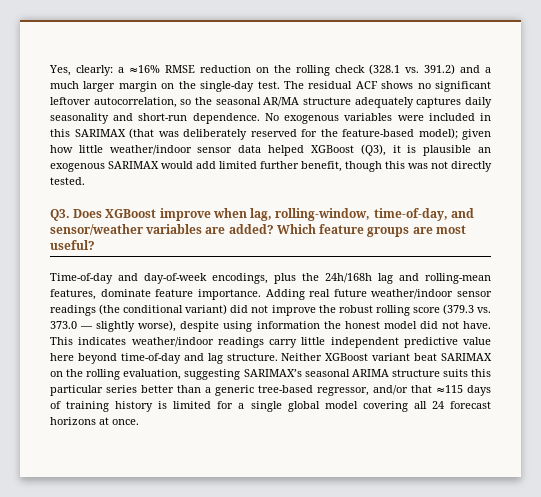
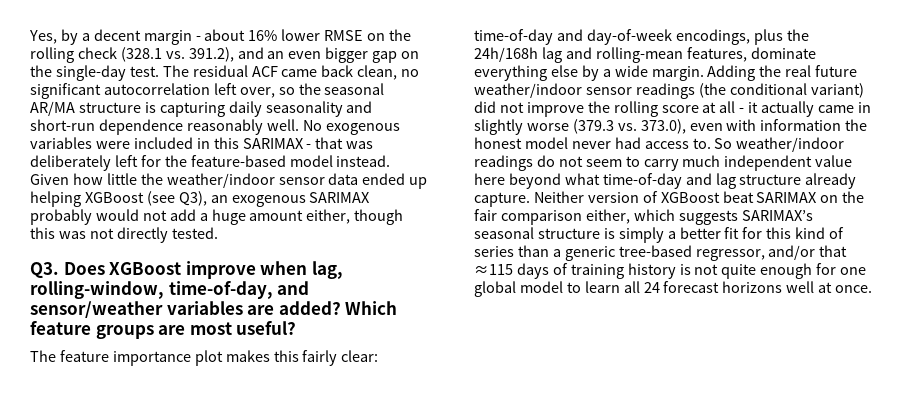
- Yes, clearly: a ≈16% RMSE reduction on the rolling check (328.1 vs. 391.2) and a much larger margin on the single-day test.
+ Yes, by a decent margin - about 16% lower RMSE on the rolling check (328.1 vs. 391.2), and an even bigger gap on the single-day test.
- The residual ACF shows no significant leftover autocorrelation, so the seasonal AR/MA structure adequately captures daily seasonality and short-run dependence.
+ The residual ACF came back clean, no significant autocorrelation left over, so the seasonal AR/MA structure is capturing daily seasonality and short-run dependence reasonably well.
- No exogenous variables were included in this SARIMAX (that was deliberately reserved for the feature-based model); given how little weather/indoor sensor data helped XGBoost (Q3), it is plausible an exogenous SARIMAX would add limited further benefit, though this was not directly tested.
+ No exogenous variables were included in this SARIMAX - that was deliberately left for the feature-based model instead. Given how little the weather/indoor sensor data ended up helping XGBoost (see Q3), an exogenous SARIMAX probably would not add a huge amount either, though this was not directly tested.
- Time-of-day and day-of-week encodings, plus the 24h/168h lag and rolling-mean features, dominate feature importance. Adding real future weather/indoor sensor readings (the conditional variant) did not improve the robust rolling score (379.3 vs. 373.0 — slightly worse), despite using information the honest model did not have. This indicates weather/indoor readings carry little independent predictive value here beyond time-of-day and lag structure. Neither XGBoost variant beat SARIMAX on the rolling evaluation, suggesting SARIMAX’s seasonal ARIMA structure suits this particular series better than a generic tree-based regressor, and/or that ≈115 days of training history is limited for a single global model covering all 24 forecast horizons at once.
+ The feature importance plot makes this fairly clear: time-of-day and day-of-week encodings, plus the 24h/168h lag and rolling-mean features, dominate everything else by a wide margin. Adding the real future weather/indoor sensor readings (the conditional variant) did not improve the rolling score at all - it actually came in slightly worse (379.3 vs. 373.0), even with information the honest model never had access to. So weather/indoor readings do not seem to carry much independent value here beyond what time-of-day and lag structure already capture. Neither version of XGBoost beat SARIMAX on the fair comparison either, which suggests SARIMAX’s seasonal structure is simply a better fit for this kind of series than a generic tree-based regressor, and/or that ≈115 days of training history is not quite enough for one global model to learn all 24 forecast horizons well at once.

